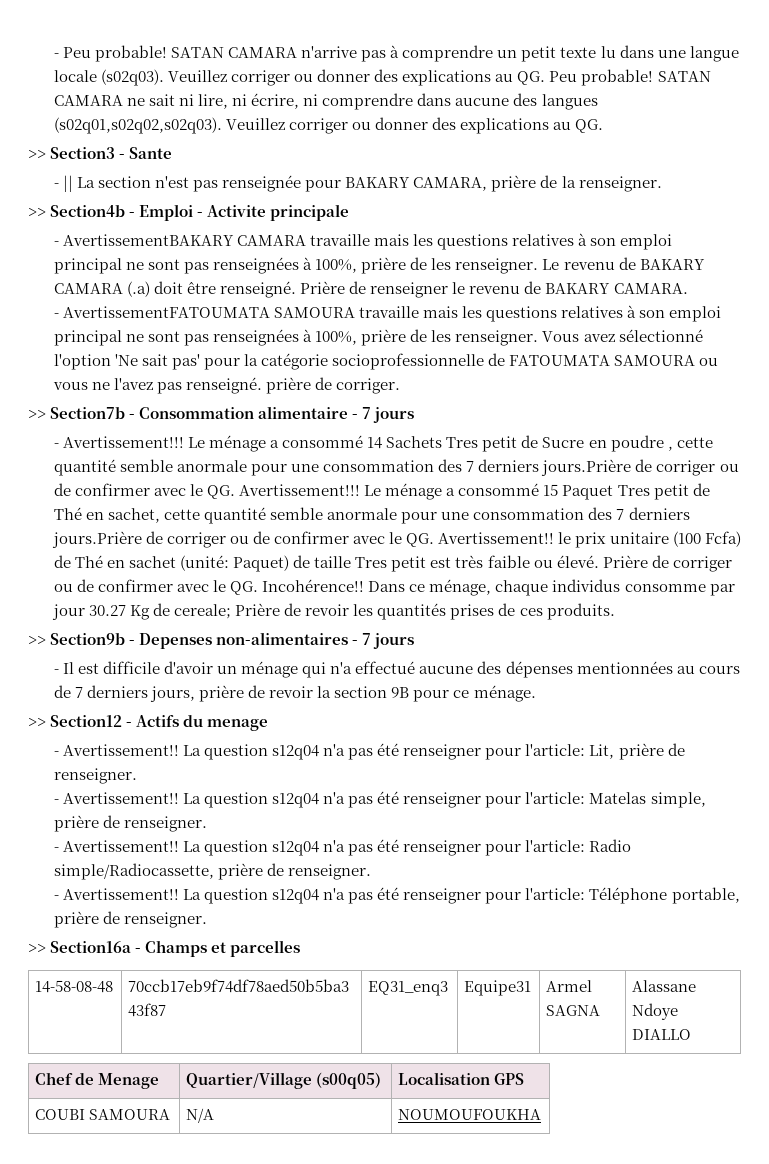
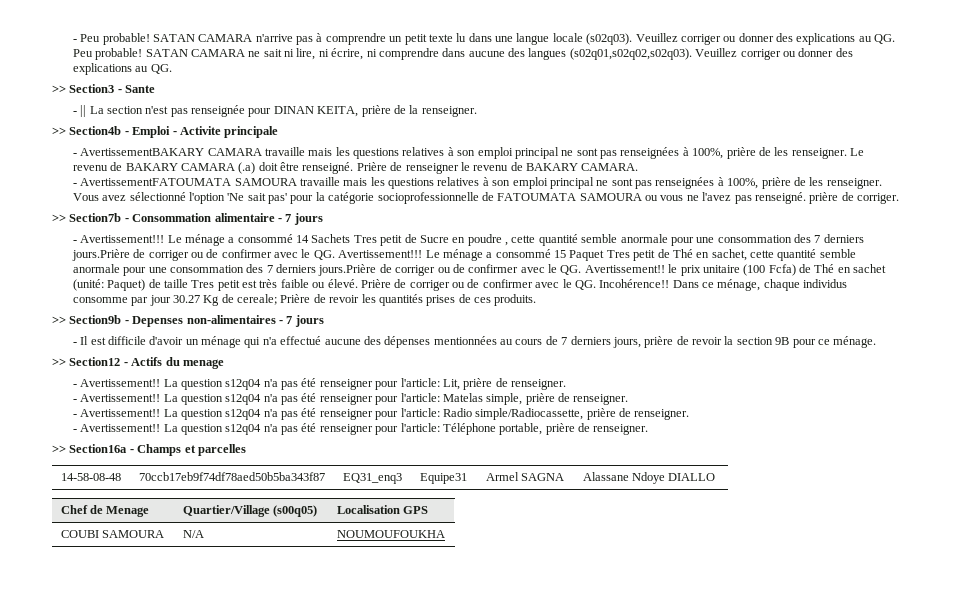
- - || La section n'est pas renseignée pour BAKARY CAMARA, prière de la renseigner.
+ - || La section n'est pas renseignée pour DINAN KEITA, prière de la renseigner.

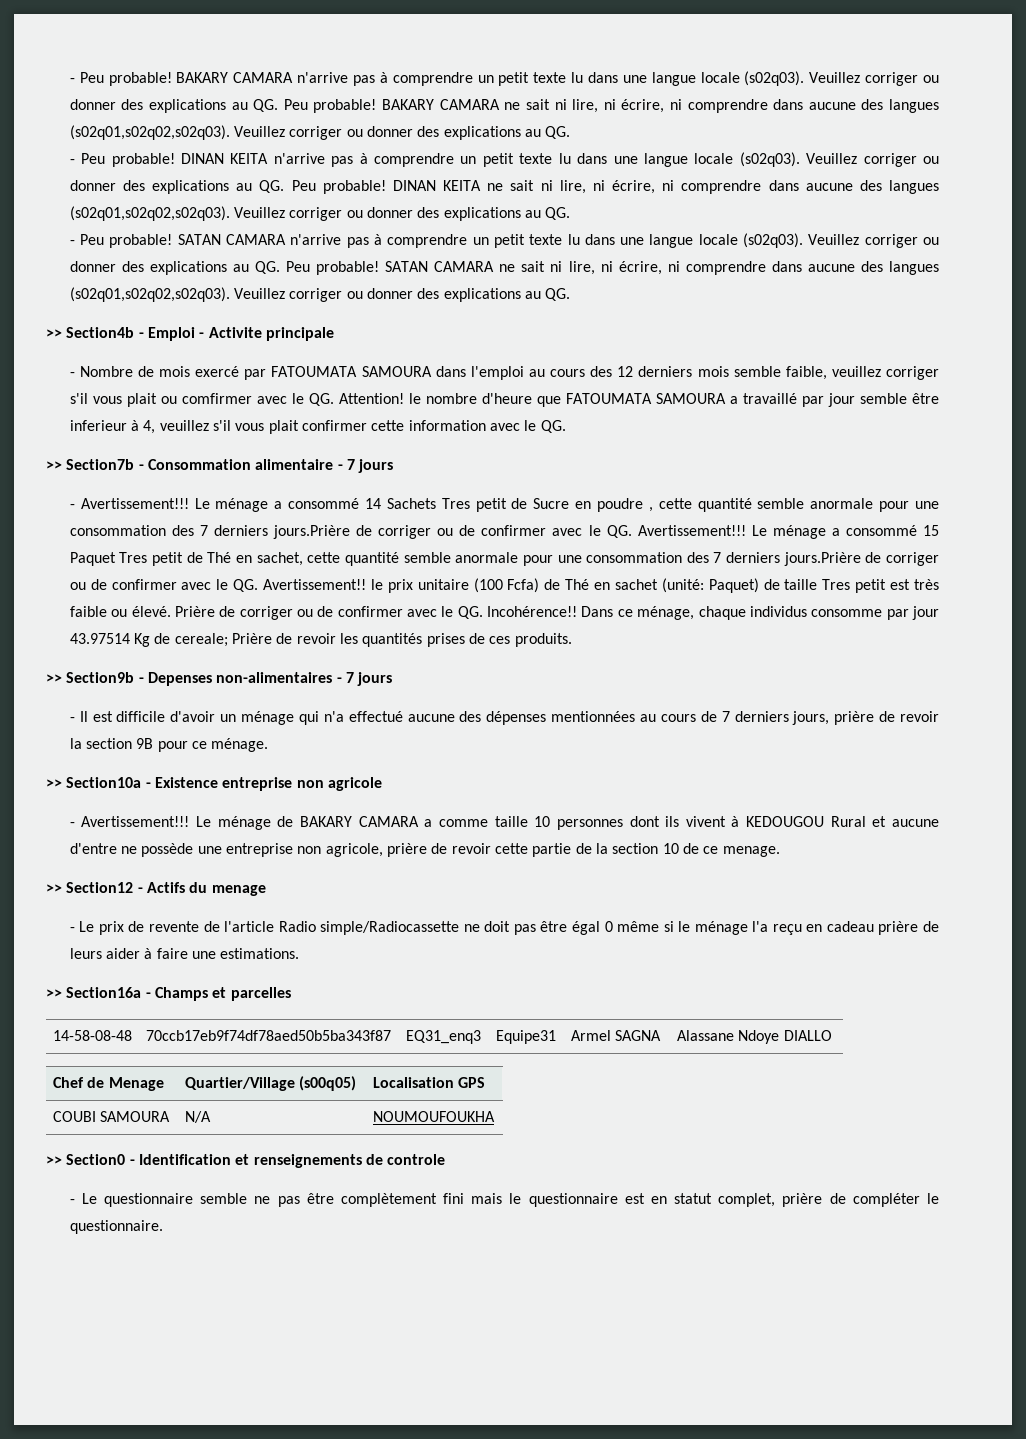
+ - Peu probable! BAKARY CAMARA n'arrive pas à comprendre un petit texte lu dans une langue locale (s02q03). Veuillez corriger ou donner des explications au QG. Peu probable! BAKARY CAMARA ne sait ni lire, ni écrire, ni comprendre dans aucune des langues (s02q01,s02q02,s02q03). Veuillez corriger ou donner des explications au QG.
+ - Peu probable! DINAN KEITA n'arrive pas à comprendre un petit texte lu dans une langue locale (s02q03). Veuillez corriger ou donner des explications au QG. Peu probable! DINAN KEITA ne sait ni lire, ni écrire, ni comprendre dans aucune des langues (s02q01,s02q02,s02q03). Veuillez corriger ou donner des explications au QG.
- >> Section3 - Sante
- - || La section n'est pas renseignée pour DINAN KEITA, prière de la renseigner.
- - AvertissementBAKARY CAMARA travaille mais les questions relatives à son emploi principal ne sont pas renseignées à 100%, prière de les renseigner. Le revenu de BAKARY CAMARA (.a) doit être renseigné. Prière de renseigner le revenu de BAKARY CAMARA.
- - AvertissementFATOUMATA SAMOURA travaille mais les questions relatives à son emploi principal ne sont pas renseignées à 100%, prière de les renseigner. Vous avez sélectionné l'option 'Ne sait pas' pour la catégorie socioprofessionnelle de FATOUMATA SAMOURA ou vous ne l'avez pas renseigné. prière de corriger.
+ - Nombre de mois exercé par FATOUMATA SAMOURA dans l'emploi au cours des 12 derniers mois semble faible, veuillez corriger s'il vous plait ou comfirmer avec le QG. Attention! le nombre d'heure que FATOUMATA SAMOURA a travaillé par jour semble être inferieur à 4, veuillez s'il vous plait confirmer cette information avec le QG.
- Dans ce ménage, chaque individus consomme par jour 30.27 Kg de cereale; Prière de revoir les quantités prises de ces produits.
+ Dans ce ménage, chaque individus consomme par jour 43.97514 Kg de cereale; Prière de revoir les quantités prises de ces produits.
+ >> Section10a - Existence entreprise non agricole
+ - Avertissement!!! Le ménage de BAKARY CAMARA a comme taille 10 personnes dont ils vivent à KEDOUGOU Rural et aucune d'entre ne possède une entreprise non agricole, prière de revoir cette partie de la section 10 de ce menage.
- - Avertissement!! La question s12q04 n'a pas été renseigner pour l'article: Lit, prière de renseigner.
- - Avertissement!! La question s12q04 n'a pas été renseigner pour l'article: Matelas simple, prière de renseigner.
- - Avertissement!! La question s12q04 n'a pas été renseigner pour l'article: Radio simple/Radiocassette, prière de renseigner.
- - Avertissement!! La question s12q04 n'a pas été renseigner pour l'article: Téléphone portable, prière de renseigner.
+ - Le prix de revente de l'article Radio simple/Radiocassette ne doit pas être égal 0 même si le ménage l'a reçu en cadeau prière de leurs aider à faire une estimations.
+ >> Section0 - Identification et renseignements de controle
+ - Le questionnaire semble ne pas être complètement fini mais le questionnaire est en statut complet, prière de compléter le questionnaire.

